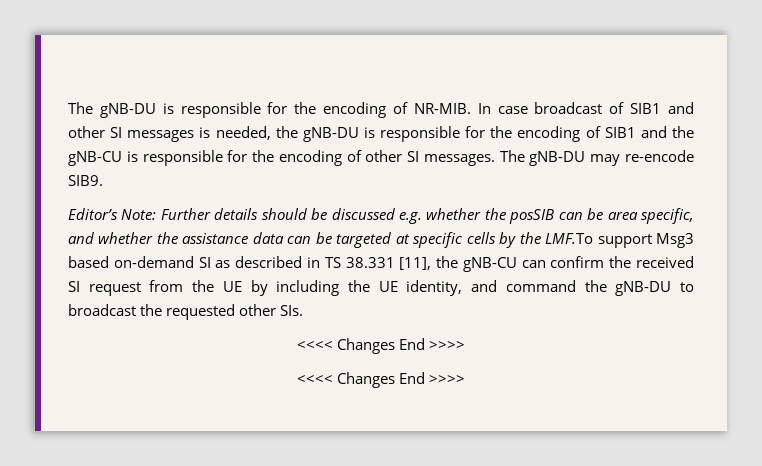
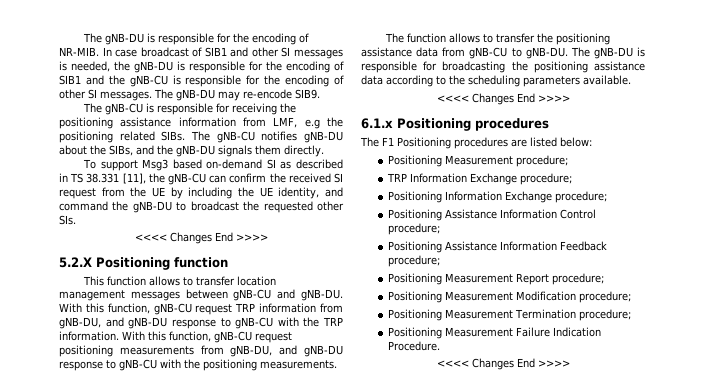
- Editor’s Note: Further details should be discussed e.g. whether the posSIB can be area specific, and whether the assistance data can be targeted at specific cells by the LMF.To support Msg3 based on-demand SI as described in TS 38.331 [11], the gNB-CU can confirm the received SI request from the UE by including the UE identity, and command the gNB-DU to broadcast the requested other SIs.
+ The gNB-CU is responsible for receiving the positioning assistance information from LMF, e.g the positioning related SIBs. The gNB-CU notifies gNB-DU about the SIBs, and the gNB-DU signals them directly.
+ To support Msg3 based on-demand SI as described in TS 38.331 [11], the gNB-CU can confirm the received SI request from the UE by including the UE identity, and command the gNB-DU to broadcast the requested other SIs.
+ 5.2.X Positioning function
+ This function allows to transfer location management messages between gNB-CU and gNB-DU. With this function, gNB-CU request TRP information from gNB-DU, and gNB-DU response to gNB-CU with the TRP information. With this function, gNB-CU request positioning measurements from gNB-DU, and gNB-DU response to gNB-CU with the positioning measurements.
+ The function allows to transfer the positioning assistance data from gNB-CU to gNB-DU. The gNB-DU is responsible for broadcasting the positioning assistance data according to the scheduling parameters available.
+ <<<< Changes End >>>>
+ 6.1.x Positioning procedures
+ The F1 Positioning procedures are listed below:
+ Positioning Measurement procedure;
+ TRP Information Exchange procedure;
+ Positioning Information Exchange procedure;
+ Positioning Assistance Information Control procedure;
+ Positioning Assistance Information Feedback procedure;
+ Positioning Measurement Report procedure;
+ Positioning Measurement Modification procedure;
+ Positioning Measurement Termination procedure;
+ Positioning Measurement Failure Indication Procedure.

